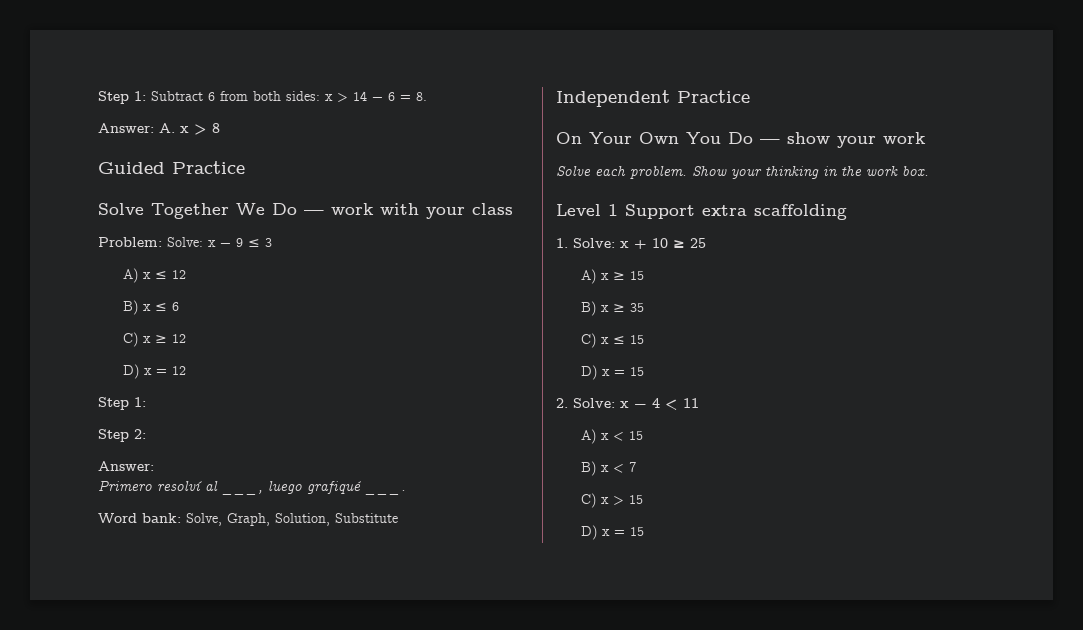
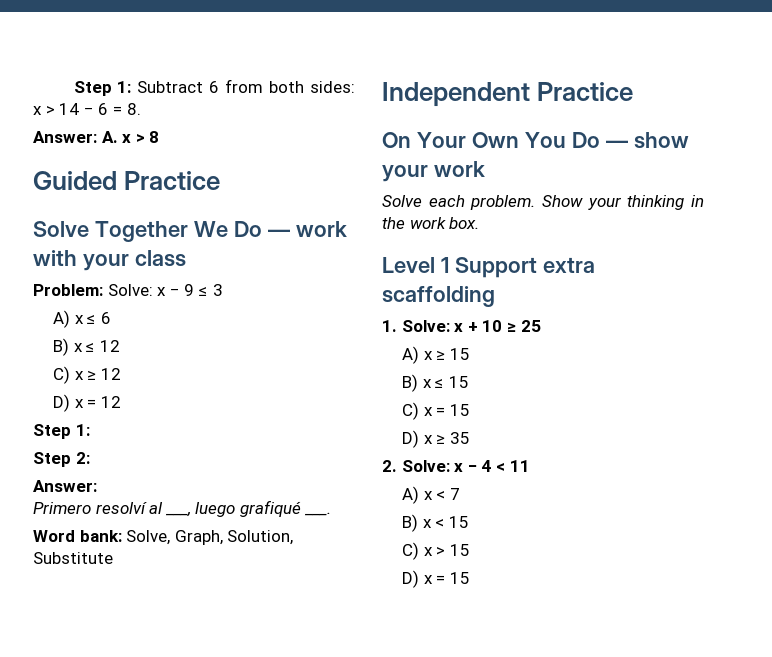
- A) x ≤ 12
- B) x ≤ 6
+ A) x ≤ 6
+ B) x ≤ 12
- B) x ≥ 35
- C) x ≤ 15
- D) x = 15
+ B) x ≤ 15
+ C) x = 15
+ D) x ≥ 35
- A) x < 15
+ A) x < 7
- B) x < 7
+ B) x < 15

